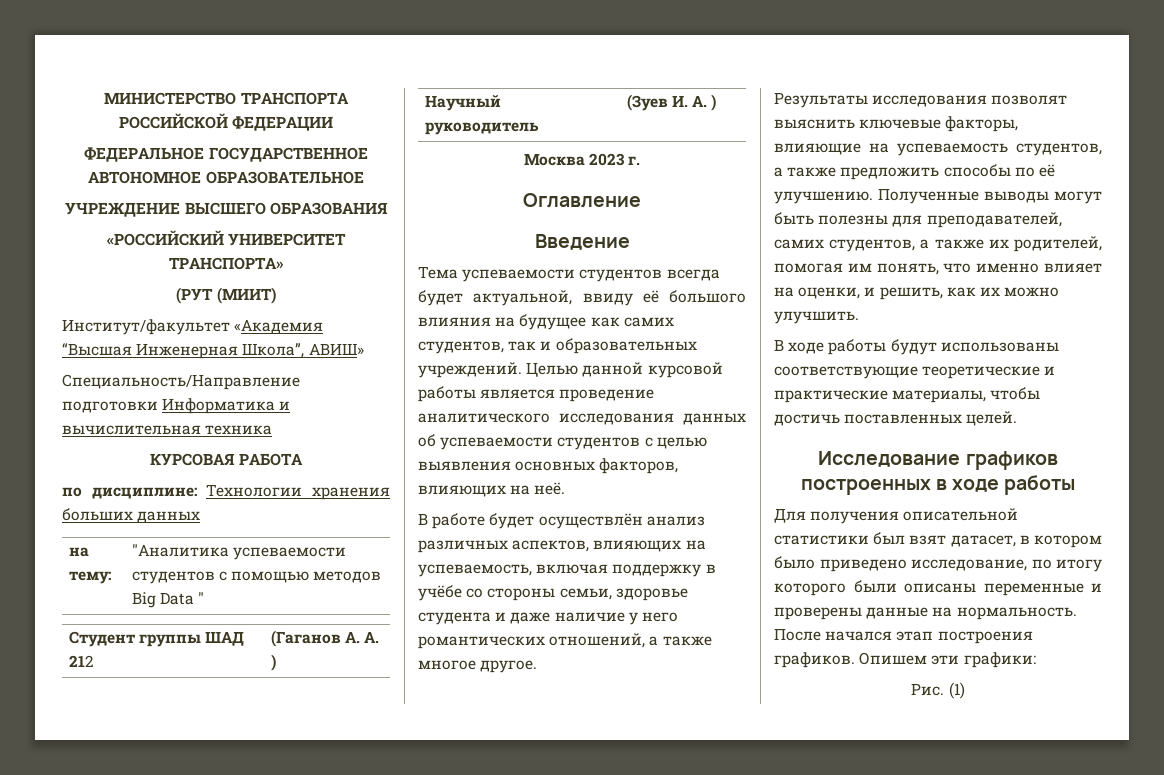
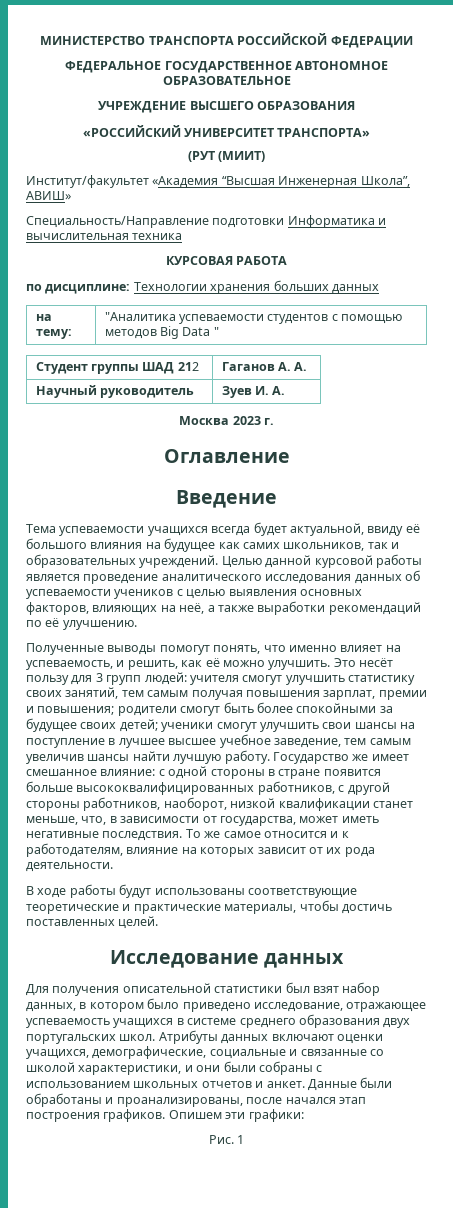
- Студент группы ШАД 212 | (Гаганов А. А. )
+ Студент группы ШАД 212 | Гаганов А. А.
- Научный руководитель | (Зуев И. А. )
+ Научный руководитель | Зуев И. А.
- Тема успеваемости студентов всегда будет актуальной, ввиду её большого влияния на будущее как самих студентов, так и образовательных учреждений.
+ Тема успеваемости учащихся всегда будет актуальной, ввиду её большого влияния на будущее как самих школьников, так и образовательных учреждений.
- Целью данной курсовой работы является проведение аналитического исследования данных об успеваемости студентов с целью выявления основных факторов, влияющих на неё.
- В работе будет осуществлён анализ различных аспектов, влияющих на успеваемость, включая поддержку в учёбе со стороны семьи, здоровье студента и даже наличие у него романтических отношений, а также многое другое.
- Результаты исследования позволят выяснить ключевые факторы, влияющие на успеваемость студентов, а также предложить способы по её улучшению. Полученные выводы могут быть полезны для преподавателей, самих студентов, а также их родителей, помогая им понять, что именно влияет на оценки, и решить, как их можно улучшить.
+ Целью данной курсовой работы является проведение аналитического исследования данных об успеваемости учеников с целью выявления основных факторов, влияющих на неё, а также выработки рекомендаций по её улучшению.
+ Полученные выводы помогут понять, что именно влияет на успеваемость, и решить, как её можно улучшить. Это несёт пользу для 3 групп людей: учителя смогут улучшить статистику своих занятий, тем самым получая повышения зарплат, премии и повышения; родители смогут быть более спокойными за будущее своих детей; ученики смогут улучшить свои шансы на поступление в лучшее высшее учебное заведение, тем самым увеличив шансы найти лучшую работу. Государство же имеет смешанное влияние: с одной стороны в стране появится больше высококвалифицированных работников, с другой стороны работников, наоборот, низкой квалификации станет меньше, что, в зависимости от государства, может иметь негативные последствия. То же самое относится и к работодателям, влияние на которых зависит от их рода деятельности.
- Исследование графиков построенных в ходе работы
+ Исследование данных
- Для получения описательной статистики был взят датасет, в котором было приведено исследование, по итогу которого были описаны переменные и проверены данные на нормальность. После начался этап построения графиков.
+ Для получения описательной статистики был взят набор данных, в котором было приведено исследование, отражающее успеваемость учащихся в системе среднего образования двух португальских школ. Атрибуты данных включают оценки учащихся, демографические, социальные и связанные со школой характеристики, и они были собраны с использованием школьных отчетов и анкет. Данные были обработаны и проанализированы, после начался этап построения графиков.
- Рис. (1)
+ Рис. 1

